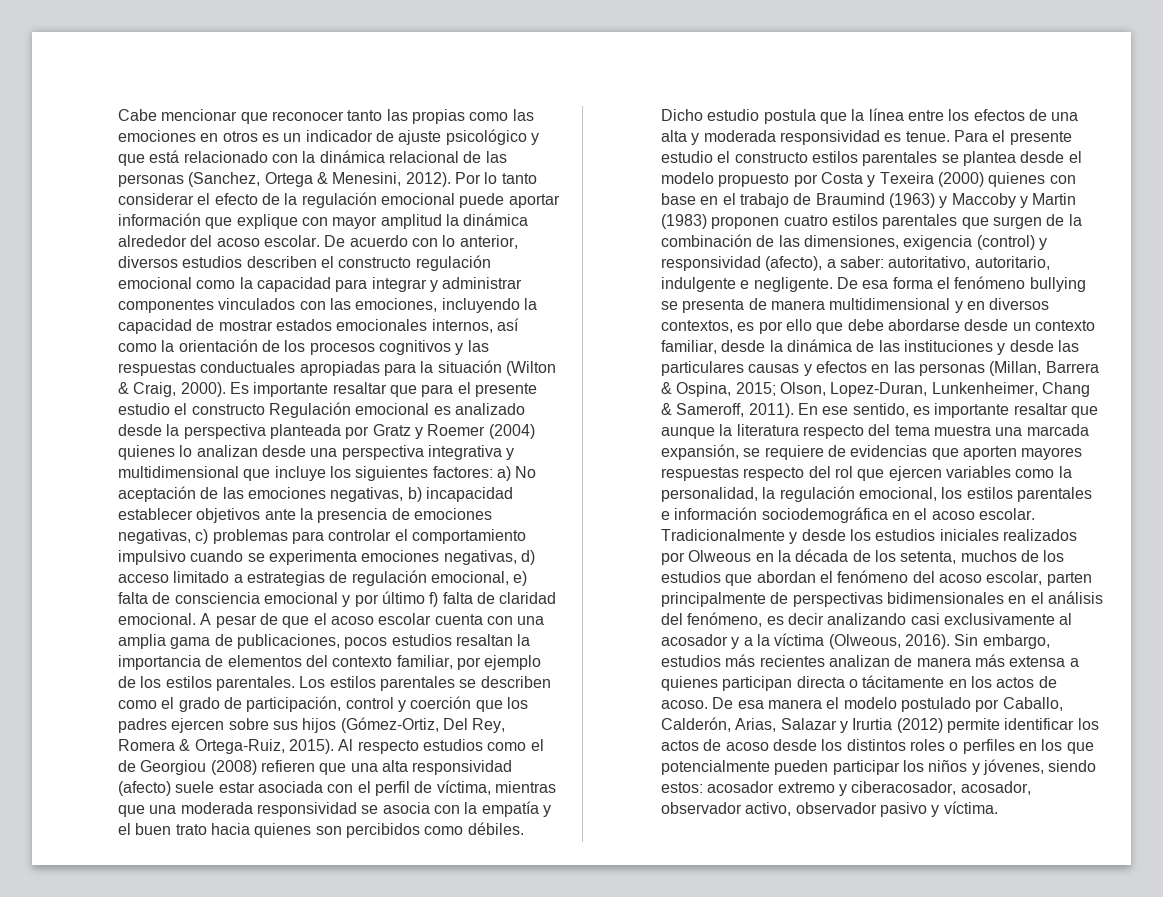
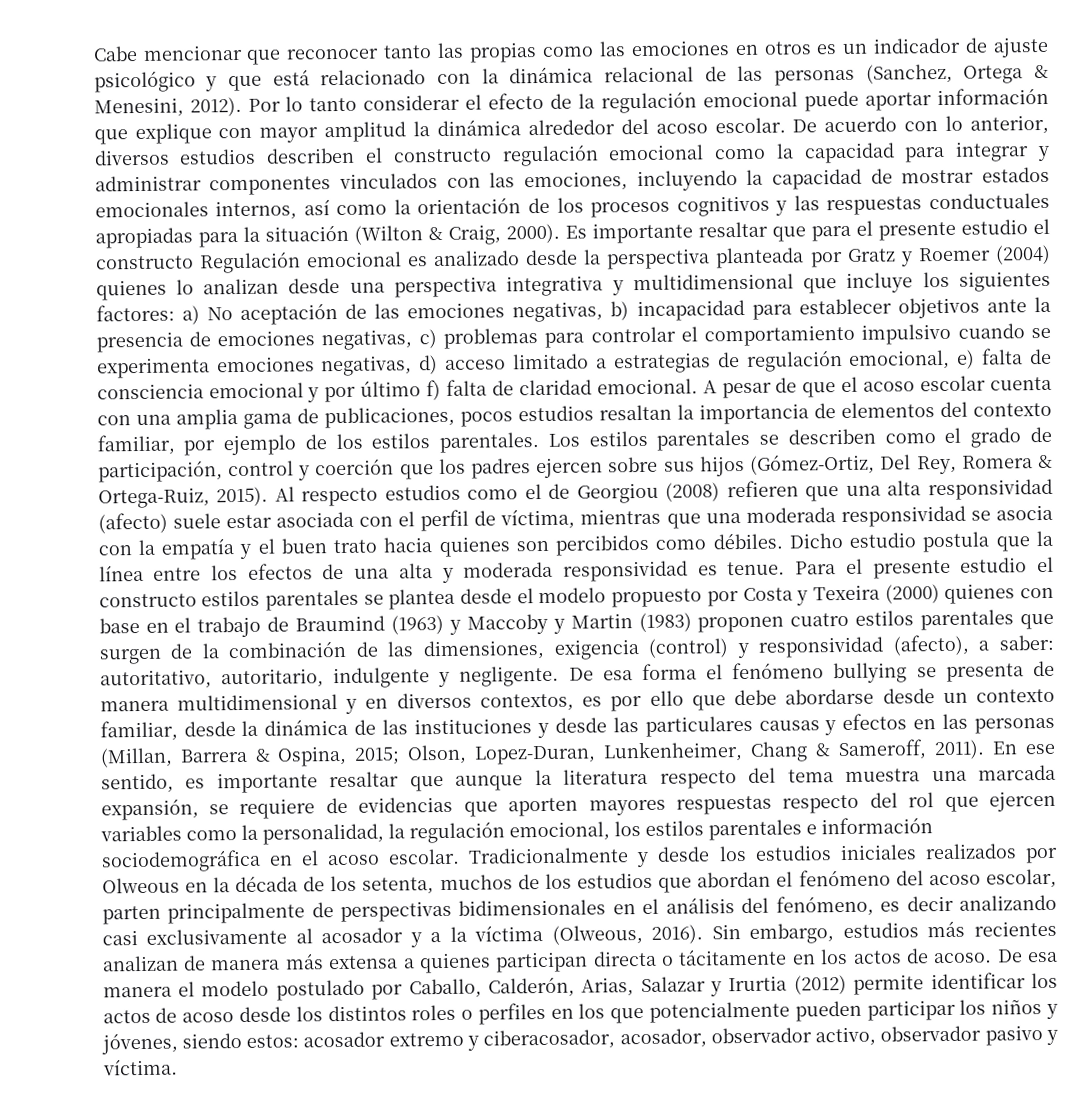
- a) No aceptación de las emociones negativas, b) incapacidad establecer objetivos ante la presencia de emociones negativas, c) problemas para controlar el comportamiento impulsivo cuando se experimenta emociones negativas, d) acceso limitado a estrategias de regulación emocional, e) falta de consciencia emocional y por último f) falta de claridad emocional.
+ a) No aceptación de las emociones negativas, b) incapacidad para establecer objetivos ante la presencia de emociones negativas, c) problemas para controlar el comportamiento impulsivo cuando se experimenta emociones negativas, d) acceso limitado a estrategias de regulación emocional, e) falta de consciencia emocional y por último f) falta de claridad emocional.
- Para el presente estudio el constructo estilos parentales se plantea desde el modelo propuesto por Costa y Texeira (2000) quienes con base en el trabajo de Braumind (1963) y Maccoby y Martin (1983) proponen cuatro estilos parentales que surgen de la combinación de las dimensiones, exigencia (control) y responsividad (afecto), a saber: autoritativo, autoritario, indulgente e negligente.
+ Para el presente estudio el constructo estilos parentales se plantea desde el modelo propuesto por Costa y Texeira (2000) quienes con base en el trabajo de Braumind (1963) y Maccoby y Martin (1983) proponen cuatro estilos parentales que surgen de la combinación de las dimensiones, exigencia (control) y responsividad (afecto), a saber: autoritativo, autoritario, indulgente y negligente.

